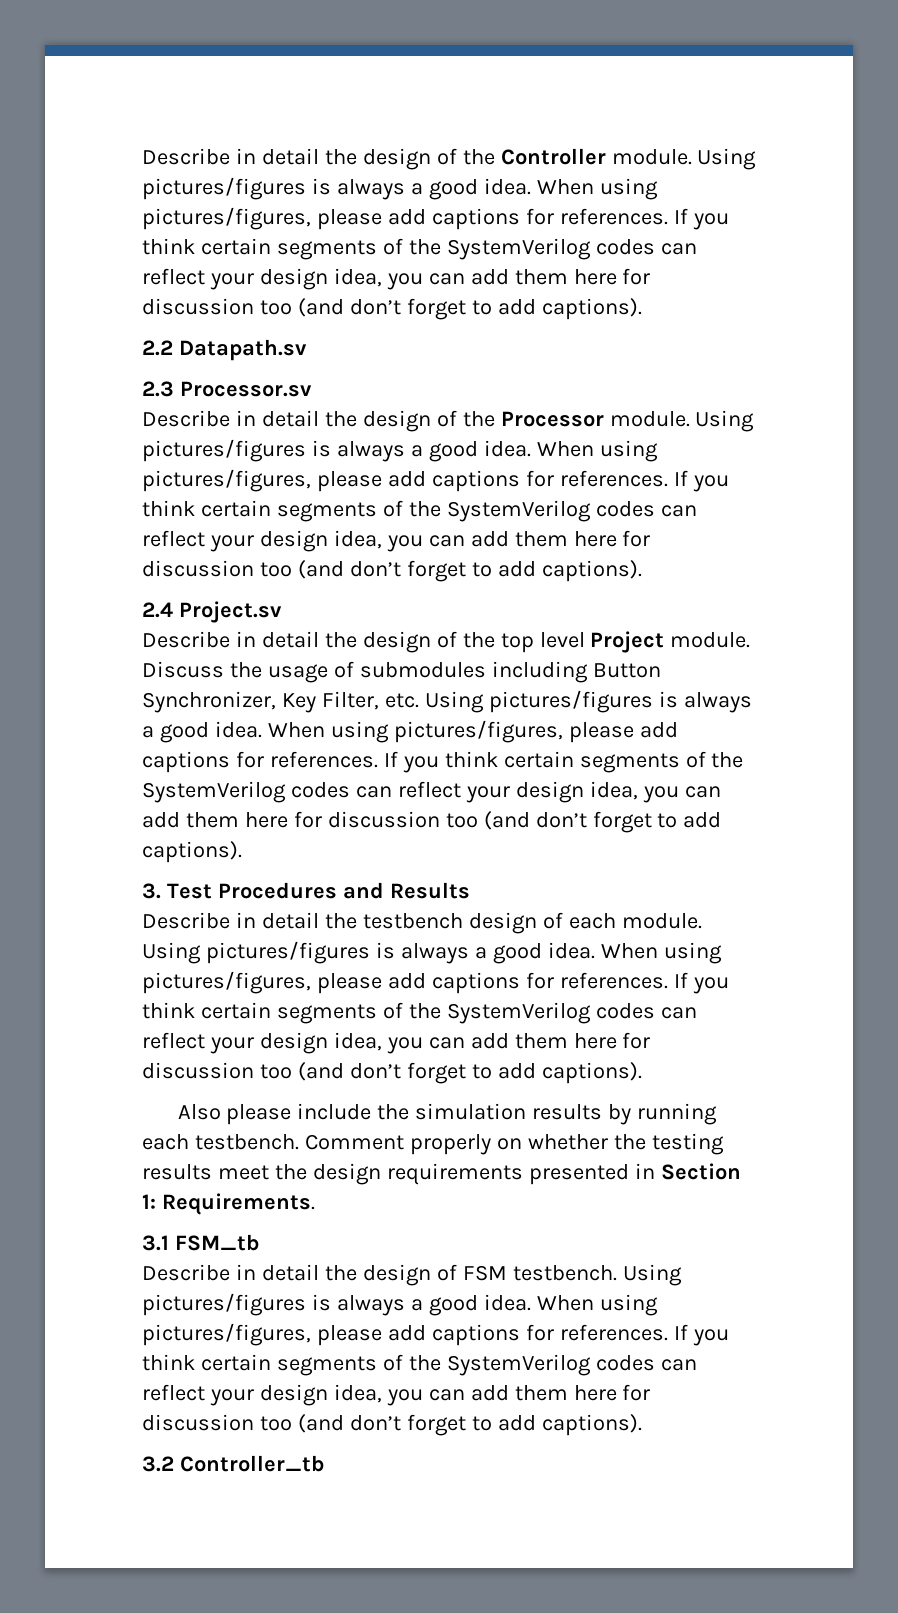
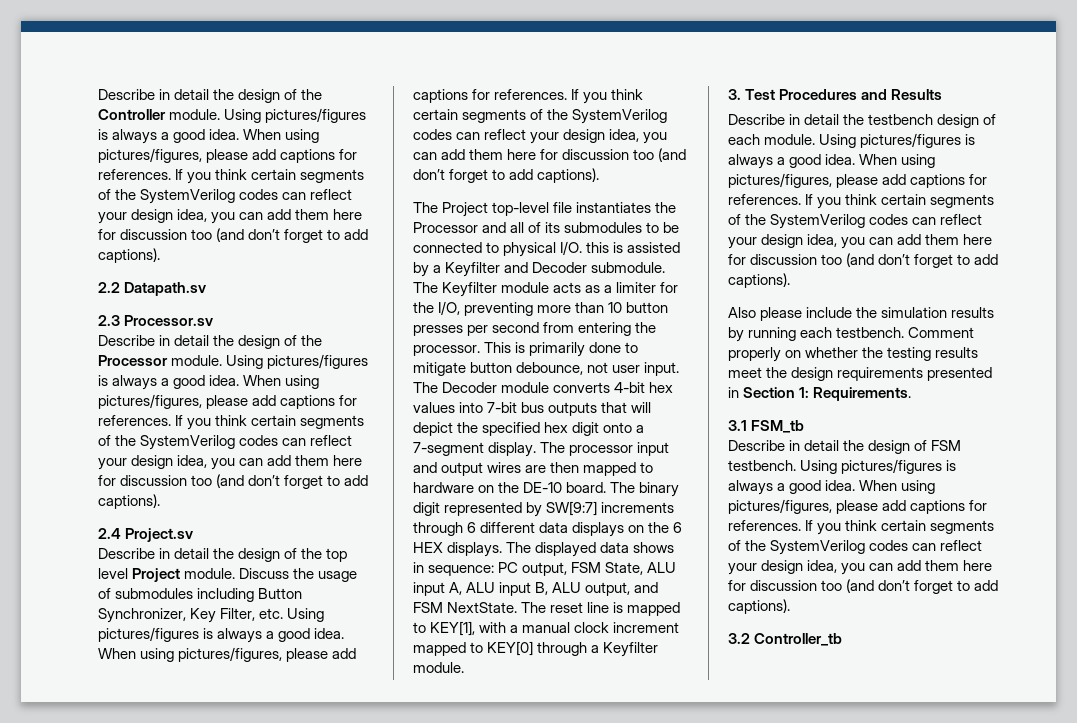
+ The Project top-level file instantiates the Processor and all of its submodules to be connected to physical I/O. this is assisted by a Keyfilter and Decoder submodule. The Keyfilter module acts as a limiter for the I/O, preventing more than 10 button presses per second from entering the processor. This is primarily done to mitigate button debounce, not user input. The Decoder module converts 4-bit hex values into 7-bit bus outputs that will depict the specified hex digit onto a 7-segment display. The processor input and output wires are then mapped to hardware on the DE-10 board. The binary digit represented by SW[9:7] increments through 6 different data displays on the 6 HEX displays. The displayed data shows in sequence: PC output, FSM State, ALU input A, ALU input B, ALU output, and FSM NextState. The reset line is mapped to KEY[1], with a manual clock increment mapped to KEY[0] through a Keyfilter module.

